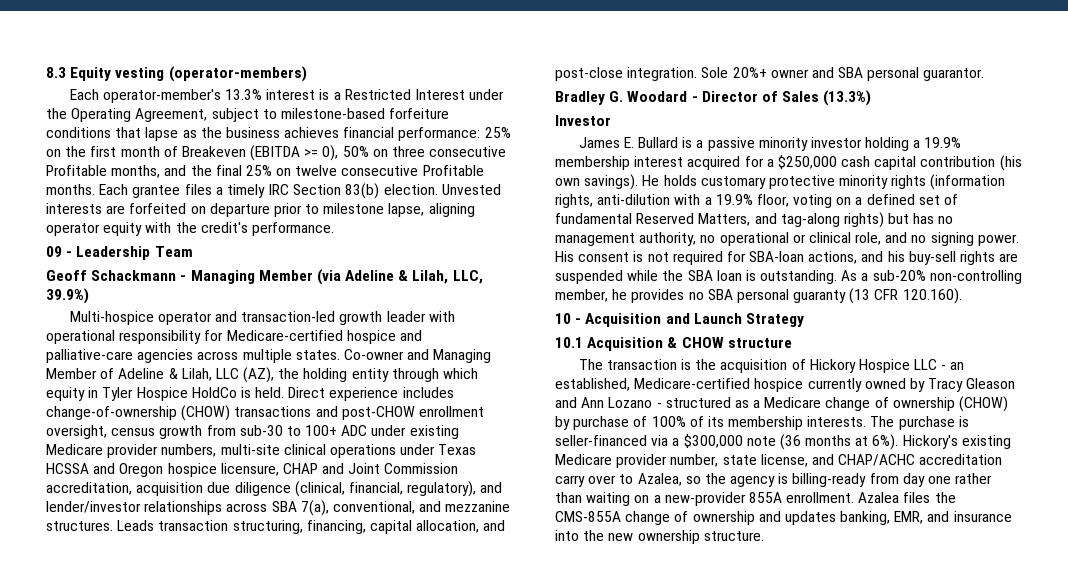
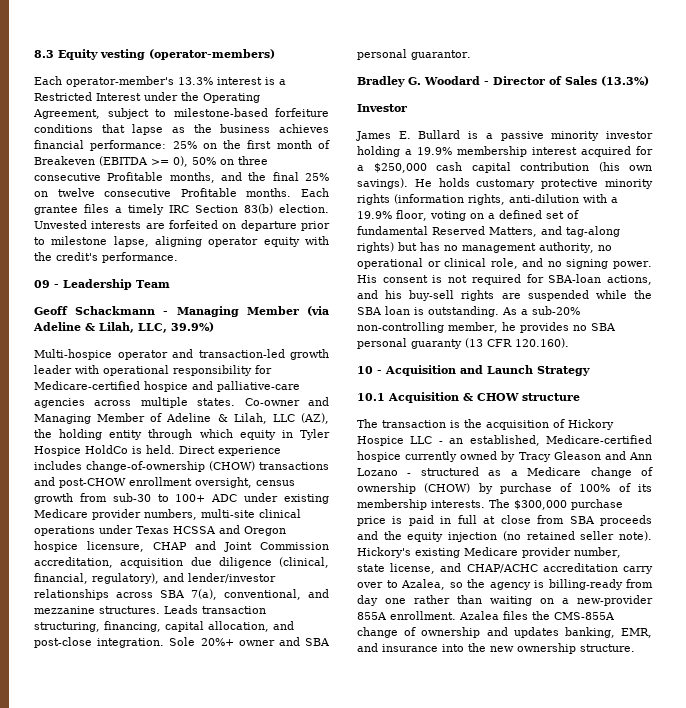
- The purchase is seller-financed via a $300,000 note (36 months at 6%).
+ The $300,000 purchase price is paid in full at close from SBA proceeds and the equity injection (no retained seller note).

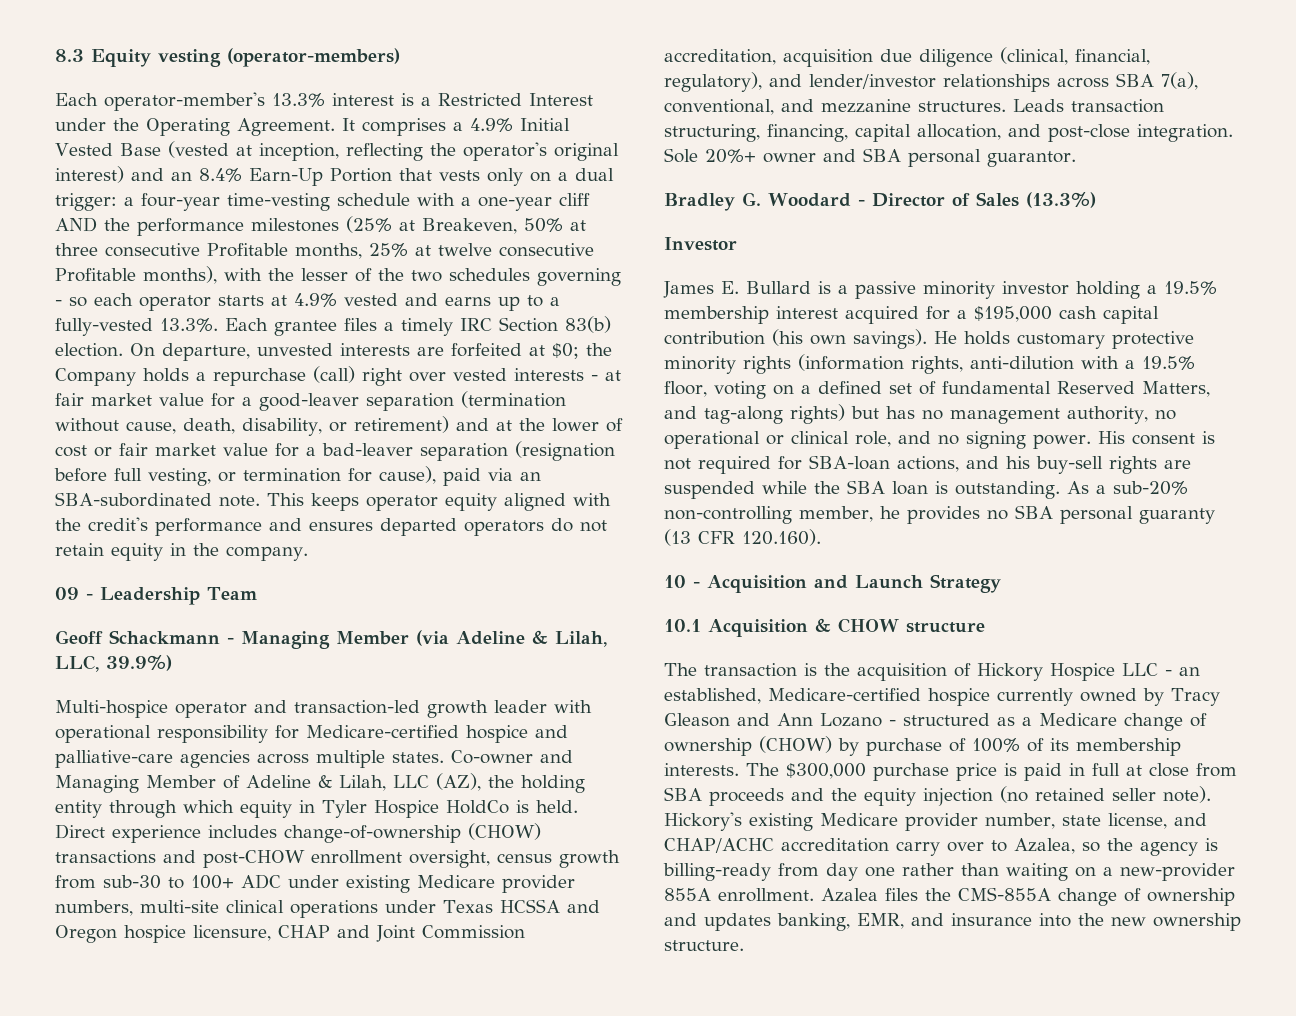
- Each operator-member's 13.3% interest is a Restricted Interest under the Operating Agreement, subject to milestone-based forfeiture conditions that lapse as the business achieves financial performance: 25% on the first month of Breakeven (EBITDA >= 0), 50% on three consecutive Profitable months, and the final 25% on twelve consecutive Profitable months. Each grantee files a timely IRC Section 83(b) election.
+ Each operator-member's 13.3% interest is a Restricted Interest under the Operating Agreement. It comprises a 4.9% Initial Vested Base (vested at inception, reflecting the operator's original interest) and an 8.4% Earn-Up Portion that vests only on a dual trigger: a four-year time-vesting schedule with a one-year cliff AND the performance milestones (25% at Breakeven, 50% at three consecutive Profitable months, 25% at twelve consecutive Profitable months), with the lesser of the two schedules governing - so each operator starts at 4.9% vested and earns up to a fully-vested 13.3%. Each grantee files a timely IRC Section 83(b) election.
- Unvested interests are forfeited on departure prior to milestone lapse, aligning operator equity with the credit's performance.
+ On departure, unvested interests are forfeited at $0; the Company holds a repurchase (call) right over vested interests - at fair market value for a good-leaver separation (termination without cause, death, disability, or retirement) and at the lower of cost or fair market value for a bad-leaver separation (resignation before full vesting, or termination for cause), paid via an SBA-subordinated note. This keeps operator equity aligned with the credit's performance and ensures departed operators do not retain equity in the company.
- James E. Bullard is a passive minority investor holding a 19.9% membership interest acquired for a $250,000 cash capital contribution (his own savings).
+ James E. Bullard is a passive minority investor holding a 19.5% membership interest acquired for a $195,000 cash capital contribution (his own savings).
- He holds customary protective minority rights (information rights, anti-dilution with a 19.9% floor, voting on a defined set of fundamental Reserved Matters, and tag-along rights) but has no management authority, no operational or clinical role, and no signing power.
+ He holds customary protective minority rights (information rights, anti-dilution with a 19.5% floor, voting on a defined set of fundamental Reserved Matters, and tag-along rights) but has no management authority, no operational or clinical role, and no signing power.

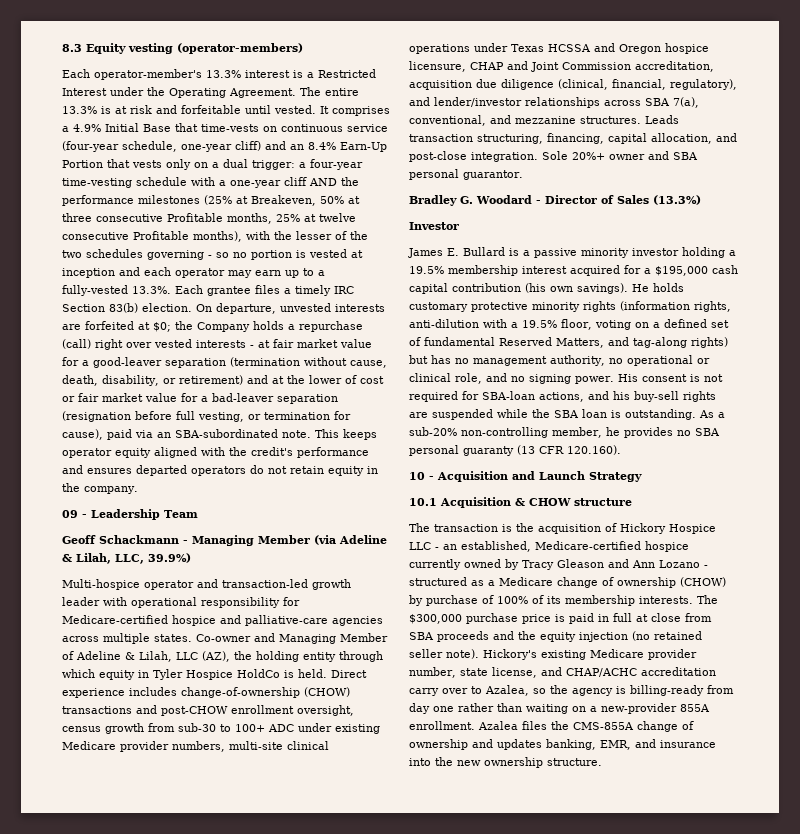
+ The entire 13.3% is at risk and forfeitable until vested.
- It comprises a 4.9% Initial Vested Base (vested at inception, reflecting the operator's original interest) and an 8.4% Earn-Up Portion that vests only on a dual trigger:
+ It comprises a 4.9% Initial Base that time-vests on continuous service (four-year schedule, one-year cliff) and an 8.4% Earn-Up Portion that vests only on a dual trigger:
- a four-year time-vesting schedule with a one-year cliff AND the performance milestones (25% at Breakeven, 50% at three consecutive Profitable months, 25% at twelve consecutive Profitable months), with the lesser of the two schedules governing - so each operator starts at 4.9% vested and earns up to a fully-vested 13.3%. Each grantee files a timely IRC Section 83(b) election.
+ a four-year time-vesting schedule with a one-year cliff AND the performance milestones (25% at Breakeven, 50% at three consecutive Profitable months, 25% at twelve consecutive Profitable months), with the lesser of the two schedules governing - so no portion is vested at inception and each operator may earn up to a fully-vested 13.3%. Each grantee files a timely IRC Section 83(b) election.

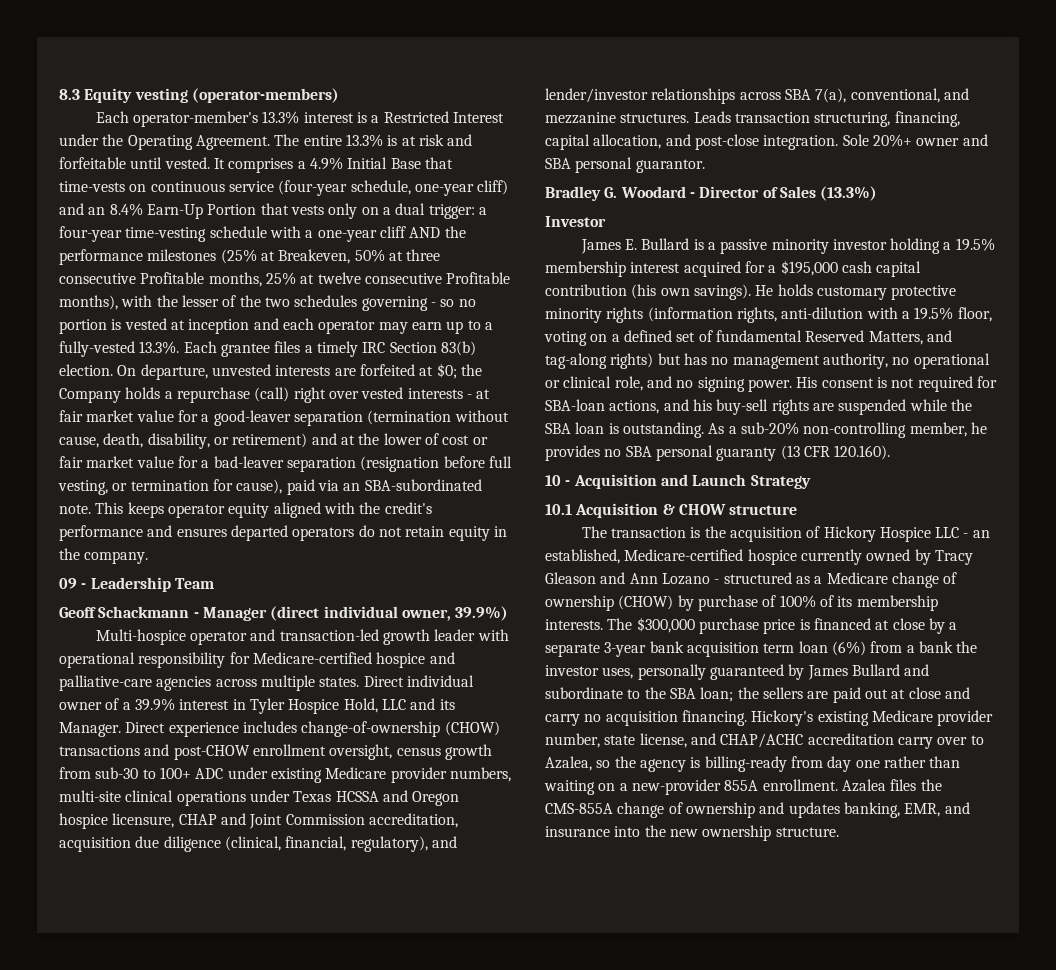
- Geoff Schackmann - Managing Member (via Adeline & Lilah, LLC, 39.9%)
+ Geoff Schackmann - Manager (direct individual owner, 39.9%)
- Co-owner and Managing Member of Adeline & Lilah, LLC (AZ), the holding entity through which equity in Tyler Hospice HoldCo is held.
+ Direct individual owner of a 39.9% interest in Tyler Hospice Hold, LLC and its Manager.
- The $300,000 purchase price is paid in full at close from SBA proceeds and the equity injection (no retained seller note).
+ The $300,000 purchase price is financed at close by a separate 3-year bank acquisition term loan (6%) from a bank the investor uses, personally guaranteed by James Bullard and subordinate to the SBA loan; the sellers are paid out at close and carry no acquisition financing.

